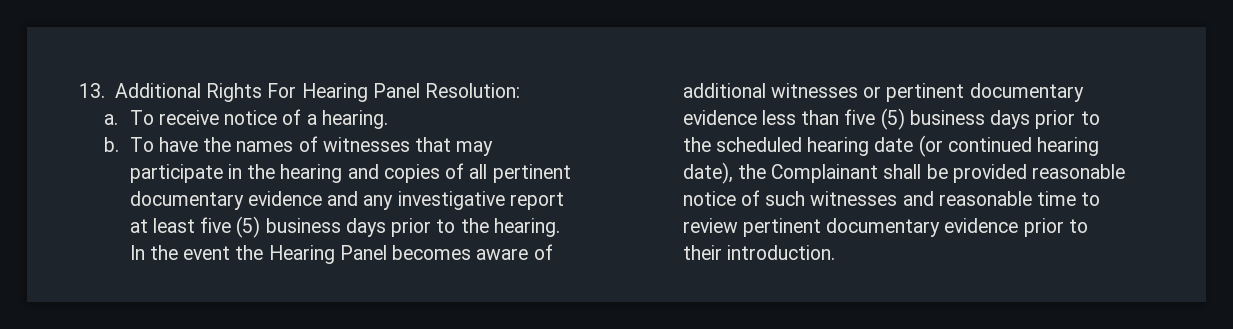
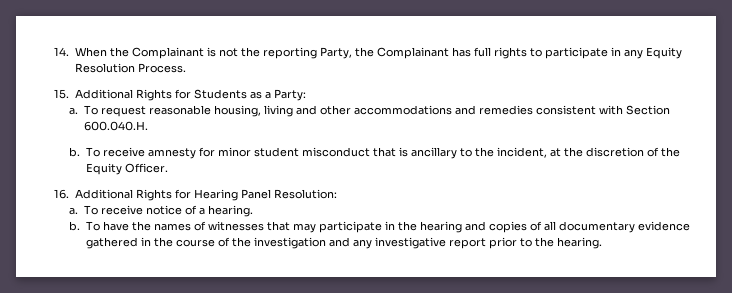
- 13. Additional Rights For Hearing Panel Resolution:
+ 14. When the Complainant is not the reporting Party, the Complainant has full rights to participate in any Equity Resolution Process.
+ 15. Additional Rights for Students as a Party:
+ a. To request reasonable housing, living and other accommodations and remedies consistent with Section 600.040.H.
+ b. To receive amnesty for minor student misconduct that is ancillary to the incident, at the discretion of the Equity Officer.
+ 16. Additional Rights for Hearing Panel Resolution:
- To have the names of witnesses that may participate in the hearing and copies of all pertinent documentary evidence and any investigative report at least five (5) business days prior to the hearing. In the event the Hearing Panel becomes aware of additional witnesses or pertinent documentary evidence less than five (5) business days prior to the scheduled hearing date (or continued hearing date), the Complainant shall be provided reasonable notice of such witnesses and reasonable time to review pertinent documentary evidence prior to their introduction.
+ To have the names of witnesses that may participate in the hearing and copies of all documentary evidence gathered in the course of the investigation and any investigative report prior to the hearing.

